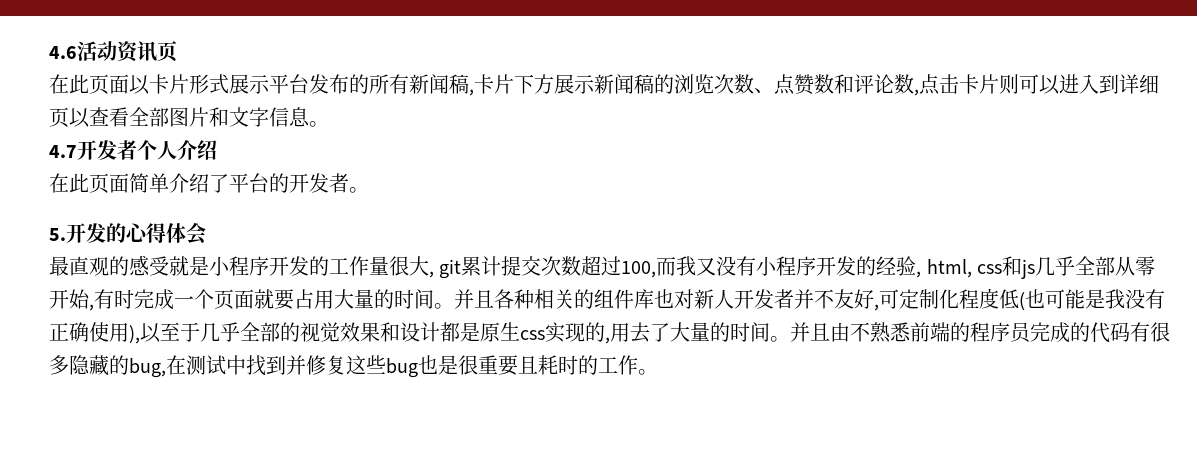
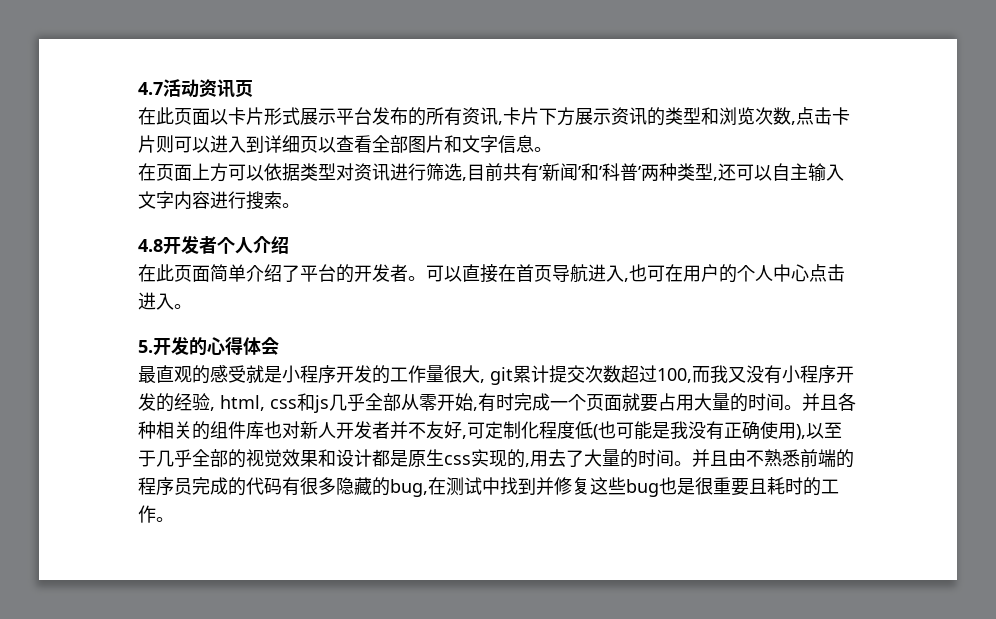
- 4.6活动资讯页
+ 4.7活动资讯页
- 在此页面以卡片形式展示平台发布的所有新闻稿,卡片下方展示新闻稿的浏览次数、点赞数和评论数,点击卡片则可以进入到详细页以查看全部图片和文字信息。
+ 在此页面以卡片形式展示平台发布的所有资讯,卡片下方展示资讯的类型和浏览次数,点击卡片则可以进入到详细页以查看全部图片和文字信息。
- 4.7开发者个人介绍
+ 在页面上方可以依据类型对资讯进行筛选,目前共有’新闻’和’科普’两种类型,还可以自主输入文字内容进行搜索。
+ 4.8开发者个人介绍
+ 可以直接在首页导航进入,也可在用户的个人中心点击进入。

